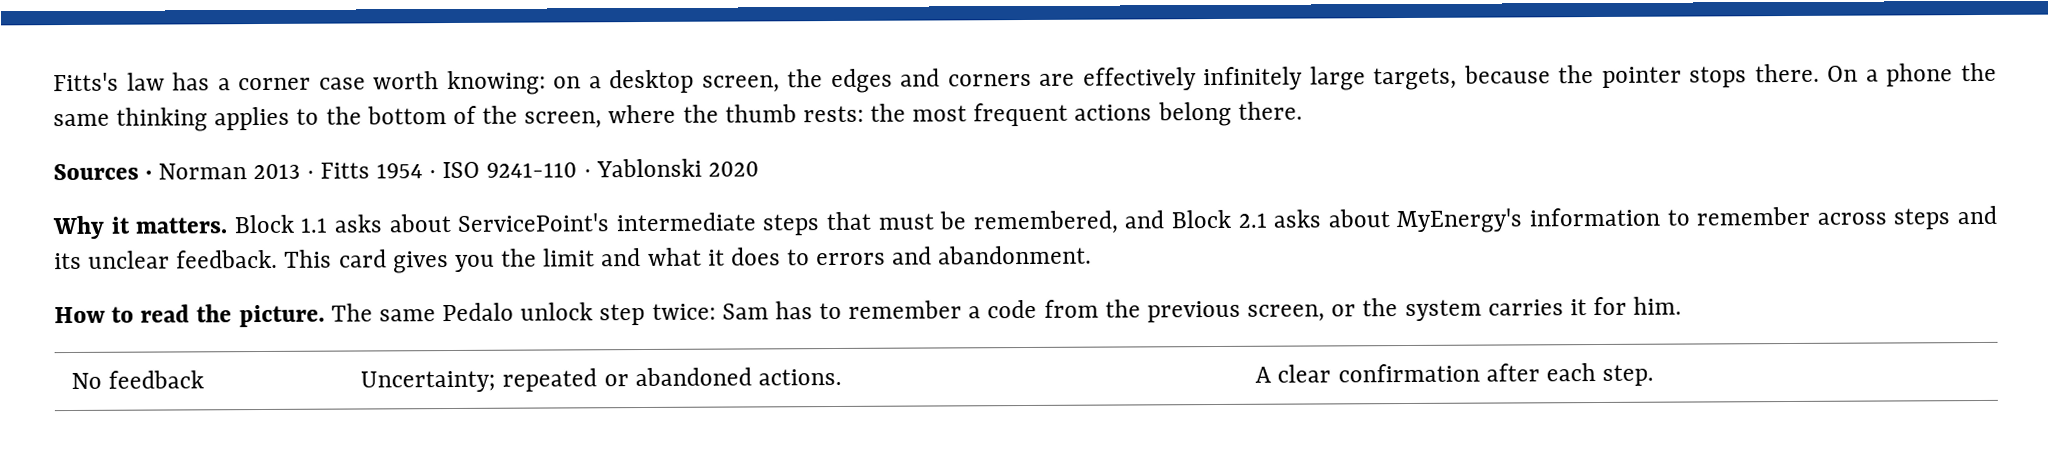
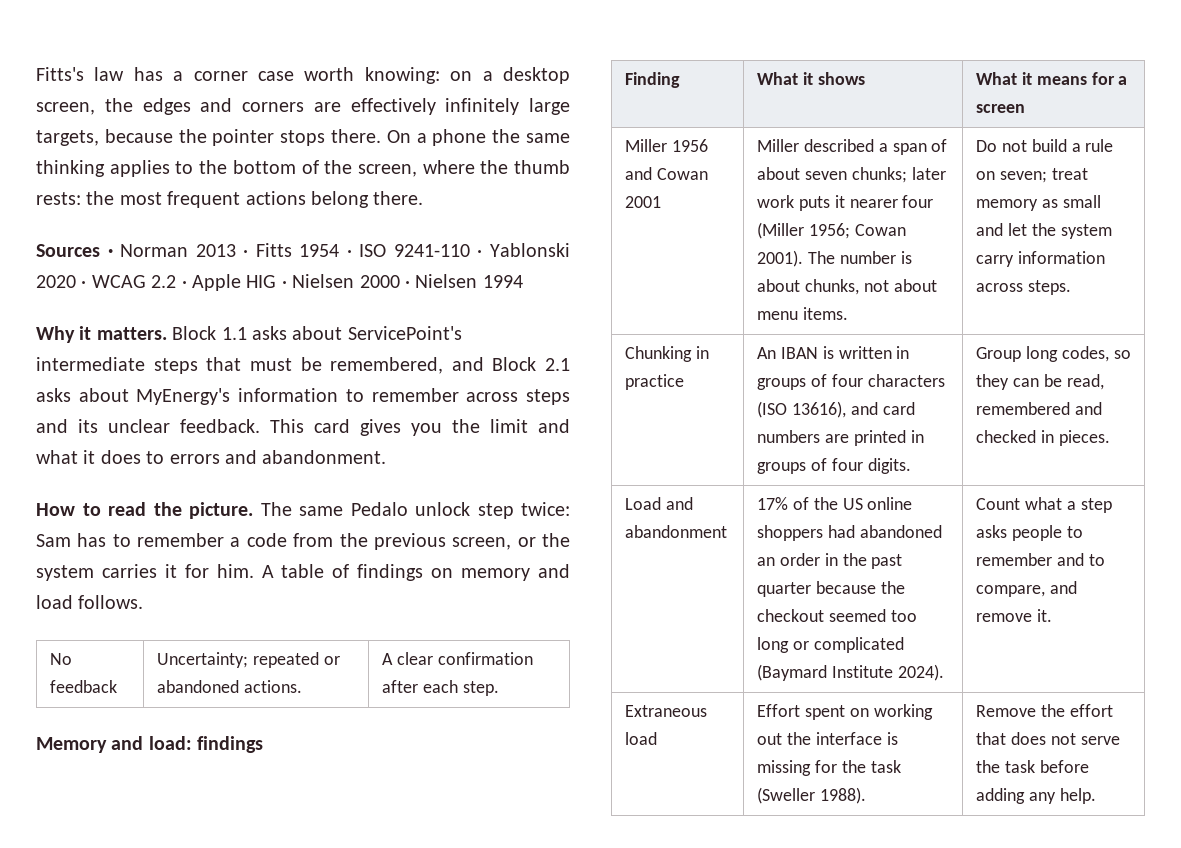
- Sources · Norman 2013 · Fitts 1954 · ISO 9241-110 · Yablonski 2020
+ Sources · Norman 2013 · Fitts 1954 · ISO 9241-110 · Yablonski 2020 · WCAG 2.2 · Apple HIG · Nielsen 2000 · Nielsen 1994
+ A table of findings on memory and load follows.
+ Memory and load: findings
+ Finding | What it shows | What it means for a screen
+ Miller 1956 and Cowan 2001 | Miller described a span of about seven chunks; later work puts it nearer four (Miller 1956; Cowan 2001). The number is about chunks, not about menu items. | Do not build a rule on seven; treat memory as small and let the system carry information across steps.
+ Chunking in practice | An IBAN is written in groups of four characters (ISO 13616), and card numbers are printed in groups of four digits. | Group long codes, so they can be read, remembered and checked in pieces.
+ Load and abandonment | 17% of the US online shoppers had abandoned an order in the past quarter because the checkout seemed too long or complicated (Baymard Institute 2024). | Count what a step asks people to remember and to compare, and remove it.
+ Extraneous load | Effort spent on working out the interface is missing for the task (Sweller 1988). | Remove the effort that does not serve the task before adding any help.

